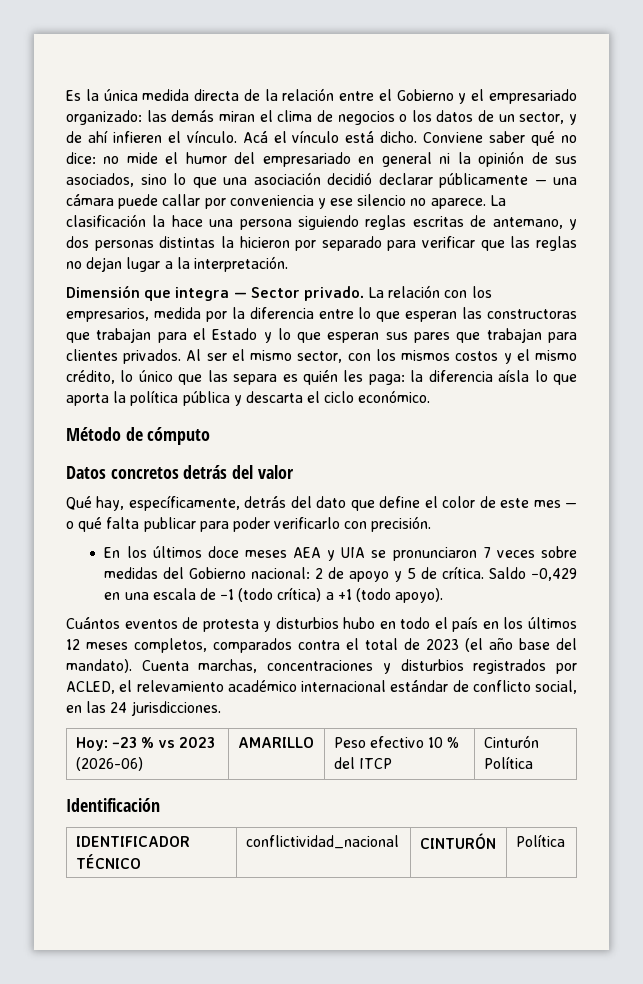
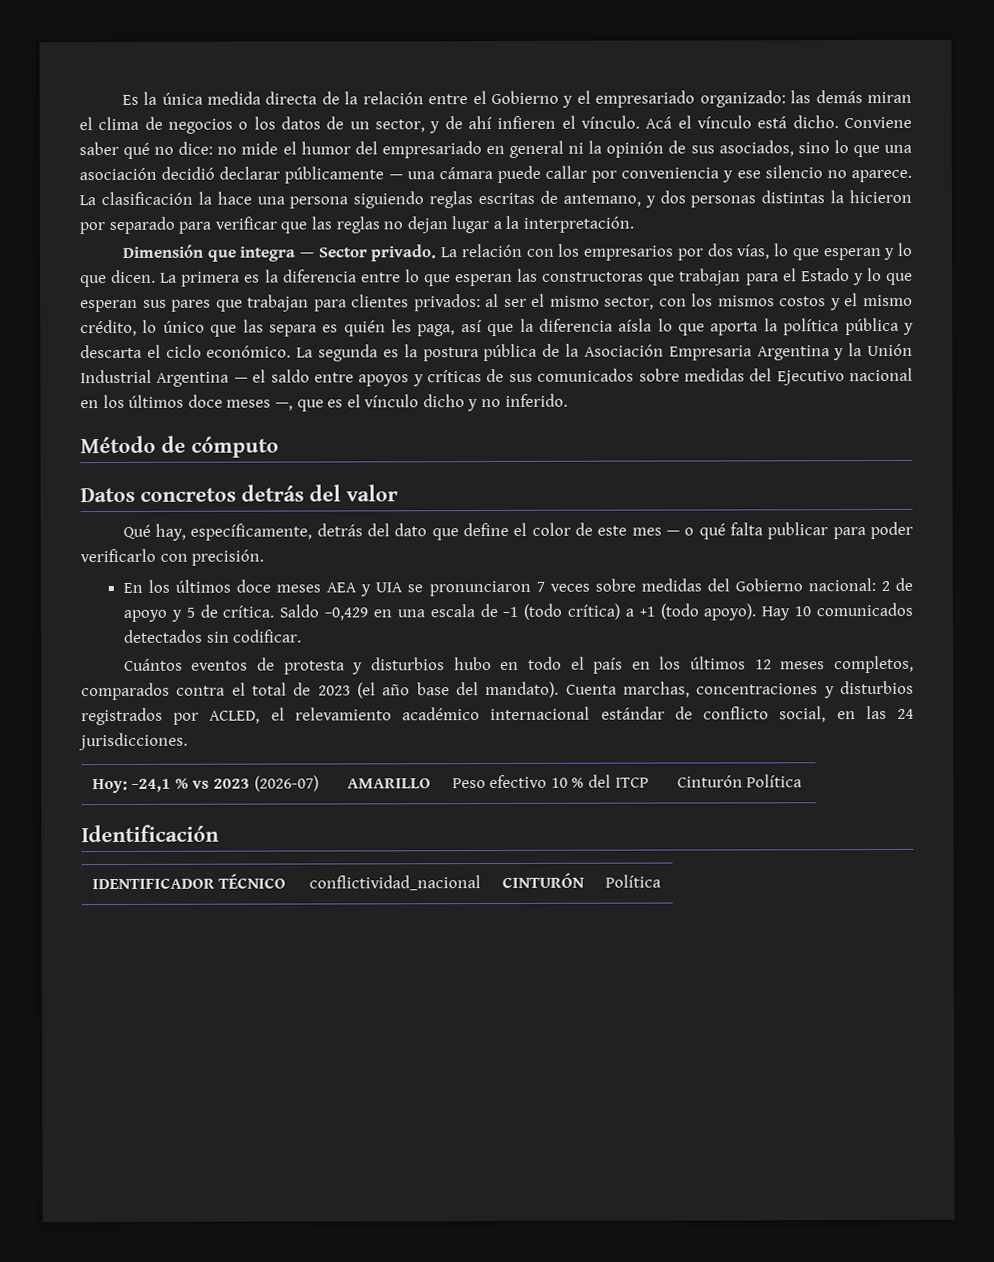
- La relación con los empresarios, medida por la diferencia entre lo que esperan las constructoras que trabajan para el Estado y lo que esperan sus pares que trabajan para clientes privados. Al ser el mismo sector, con los mismos costos y el mismo crédito, lo único que las separa es quién les paga: la diferencia aísla lo que aporta la política pública y descarta el ciclo económico.
+ La relación con los empresarios por dos vías, lo que esperan y lo que dicen. La primera es la diferencia entre lo que esperan las constructoras que trabajan para el Estado y lo que esperan sus pares que trabajan para clientes privados: al ser el mismo sector, con los mismos costos y el mismo crédito, lo único que las separa es quién les paga, así que la diferencia aísla lo que aporta la política pública y descarta el ciclo económico. La segunda es la postura pública de la Asociación Empresaria Argentina y la Unión Industrial Argentina — el saldo entre apoyos y críticas de sus comunicados sobre medidas del Ejecutivo nacional en los últimos doce meses —, que es el vínculo dicho y no inferido.
+ Hay 10 comunicados detectados sin codificar.
- Hoy: −23 % vs 2023 (2026-06) | AMARILLO | Peso efectivo 10 % del ITCP | Cinturón Política
+ Hoy: −24,1 % vs 2023 (2026-07) | AMARILLO | Peso efectivo 10 % del ITCP | Cinturón Política

